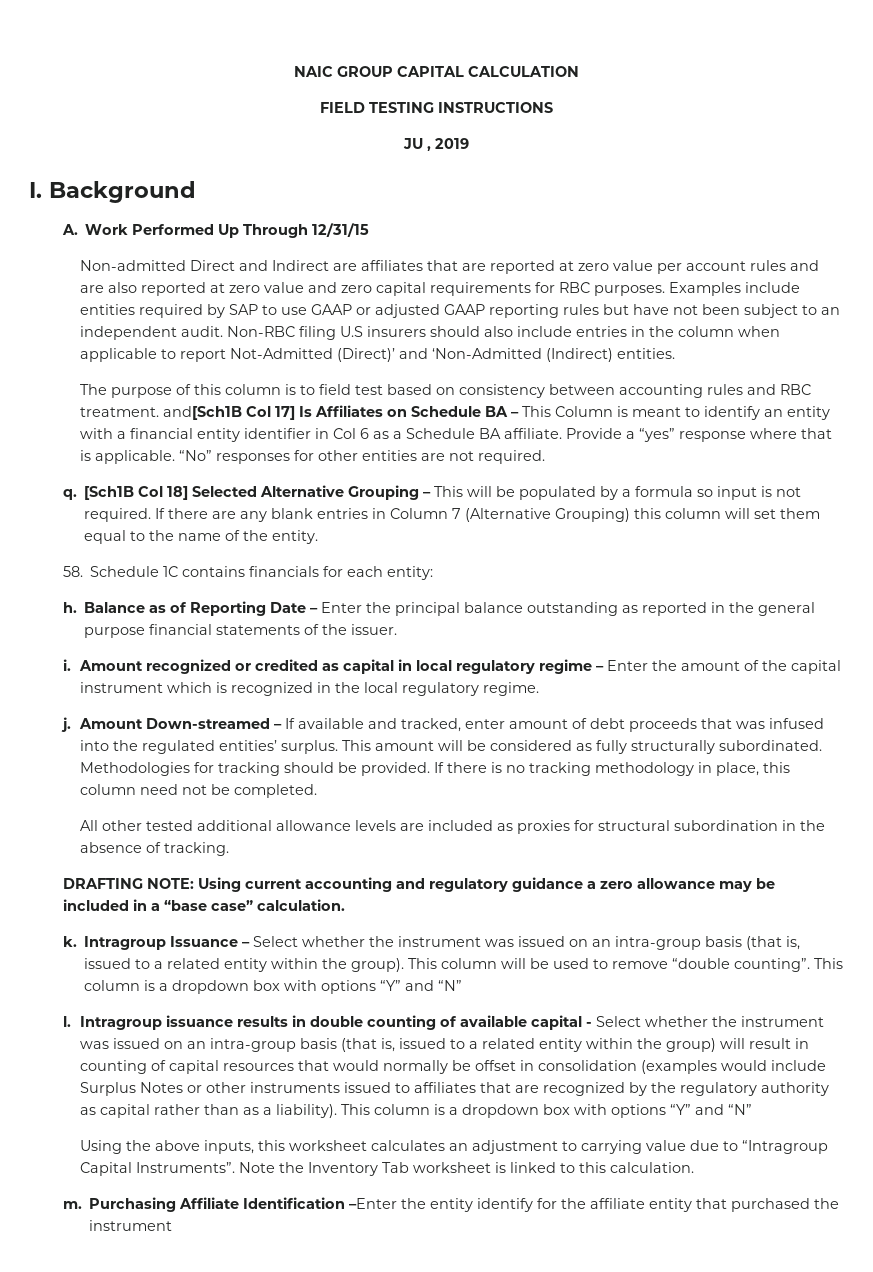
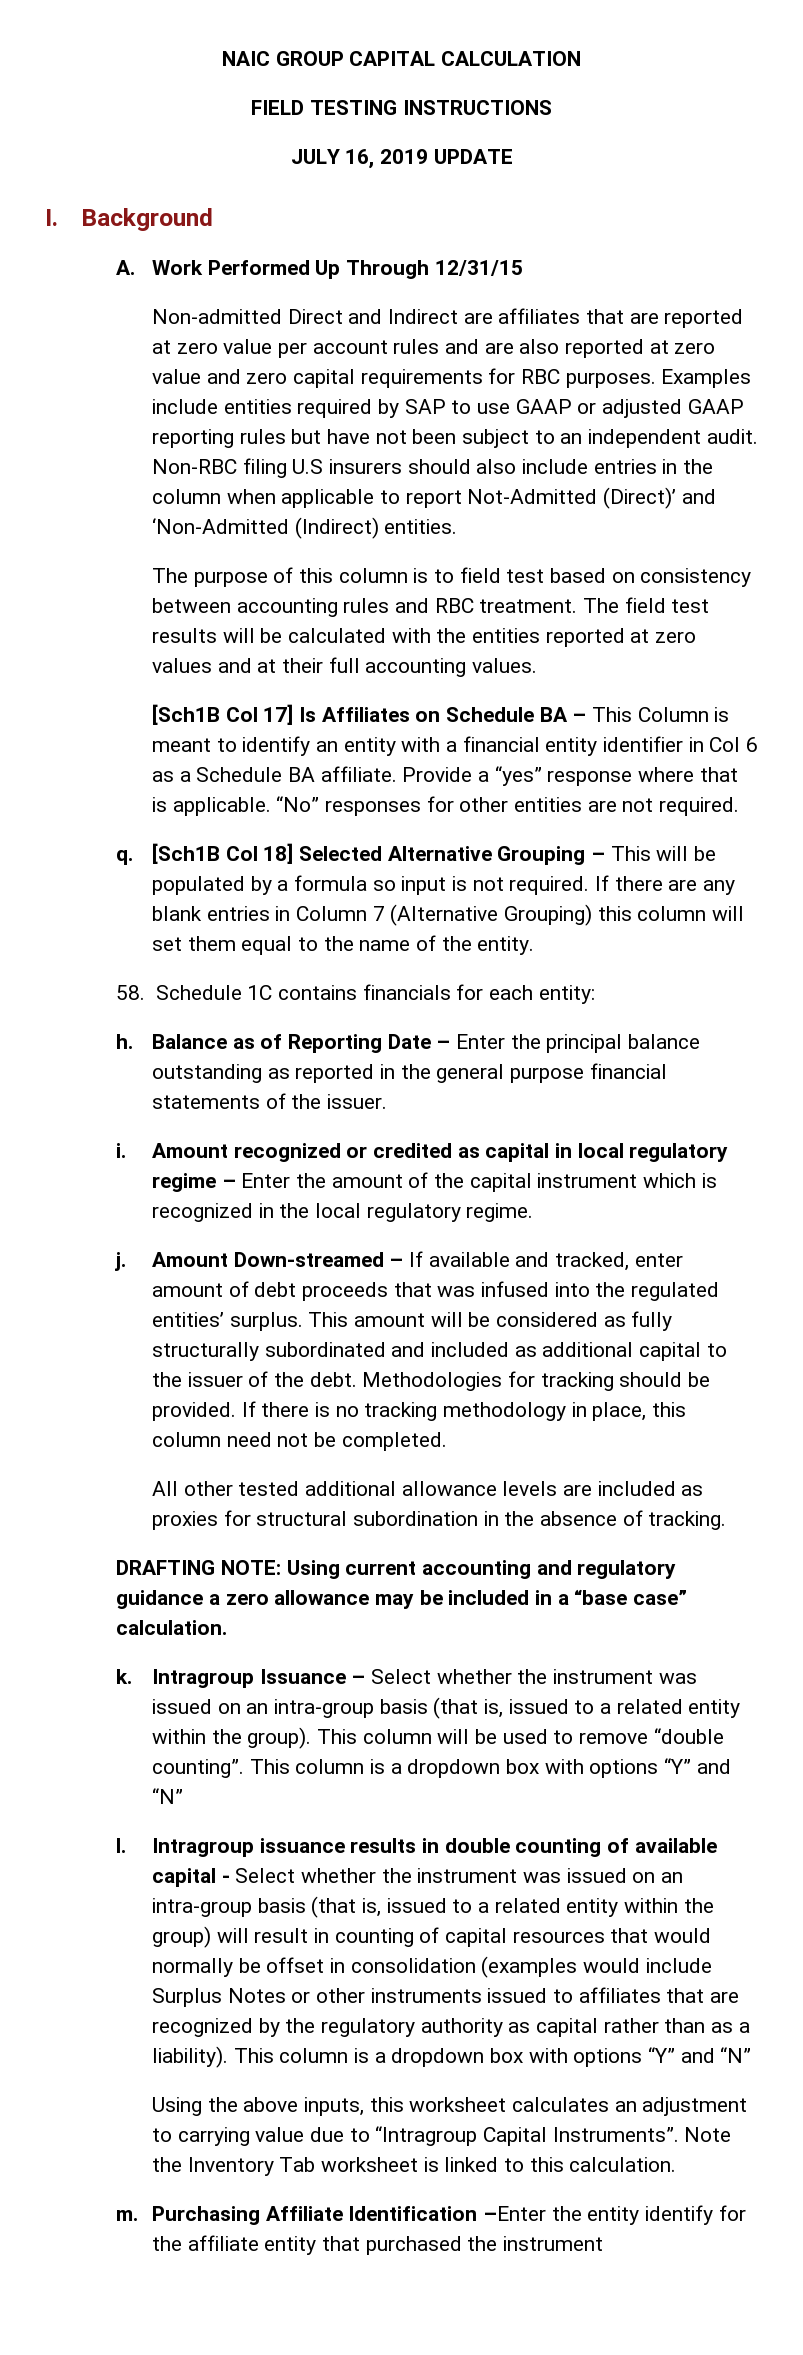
- JU , 2019
+ JULY 16, 2019 UPDATE
- The purpose of this column is to field test based on consistency between accounting rules and RBC treatment. and[Sch1B Col 17] Is Affiliates on Schedule BA – This Column is meant to identify an entity with a financial entity identifier in Col 6 as a Schedule BA affiliate.
+ The purpose of this column is to field test based on consistency between accounting rules and RBC treatment. The field test results will be calculated with the entities reported at zero values and at their full accounting values.
+ [Sch1B Col 17] Is Affiliates on Schedule BA – This Column is meant to identify an entity with a financial entity identifier in Col 6 as a Schedule BA affiliate.
- This amount will be considered as fully structurally subordinated.
+ This amount will be considered as fully structurally subordinated and included as additional capital to the issuer of the debt.

